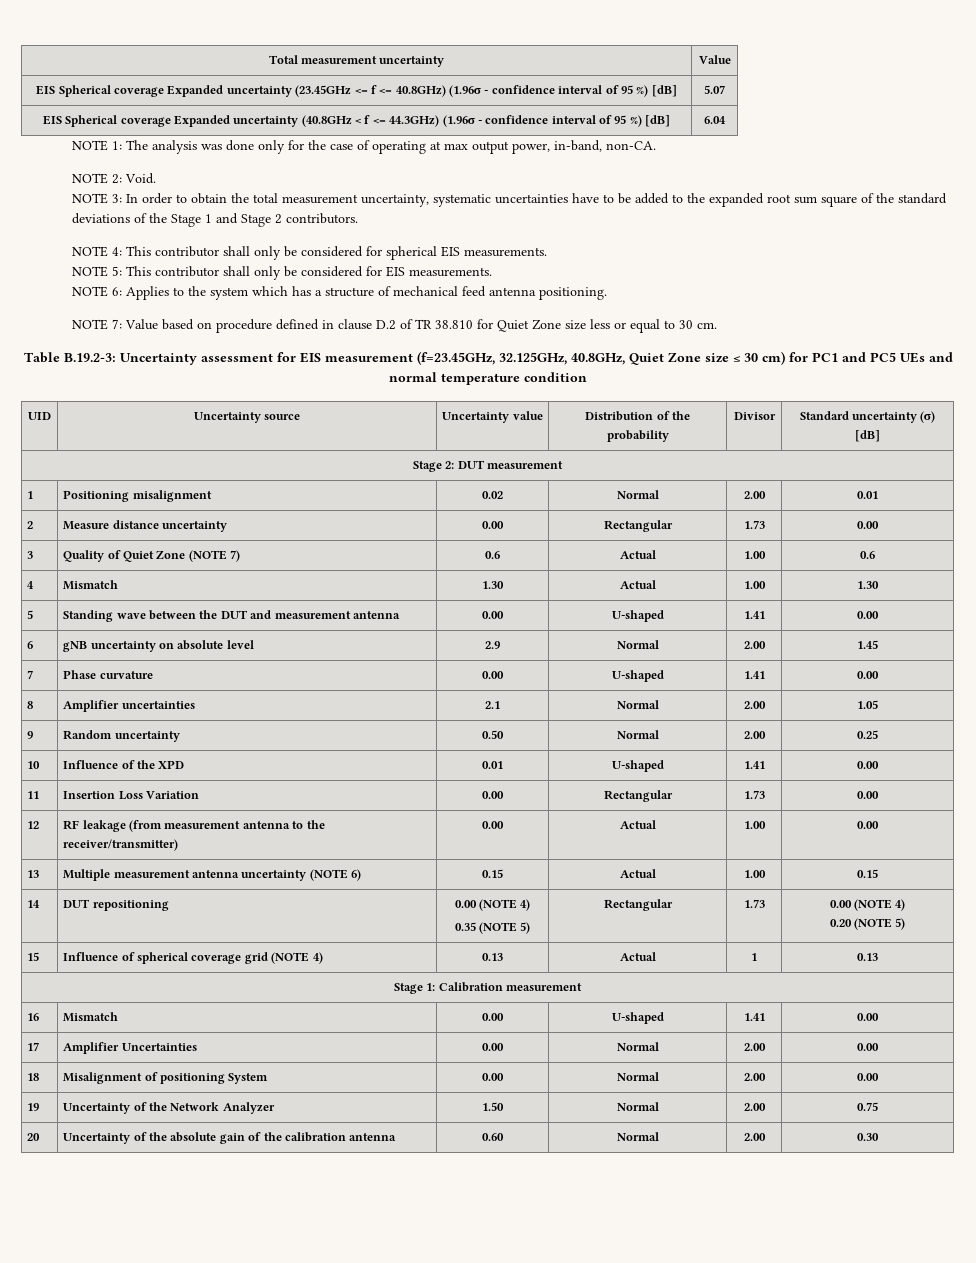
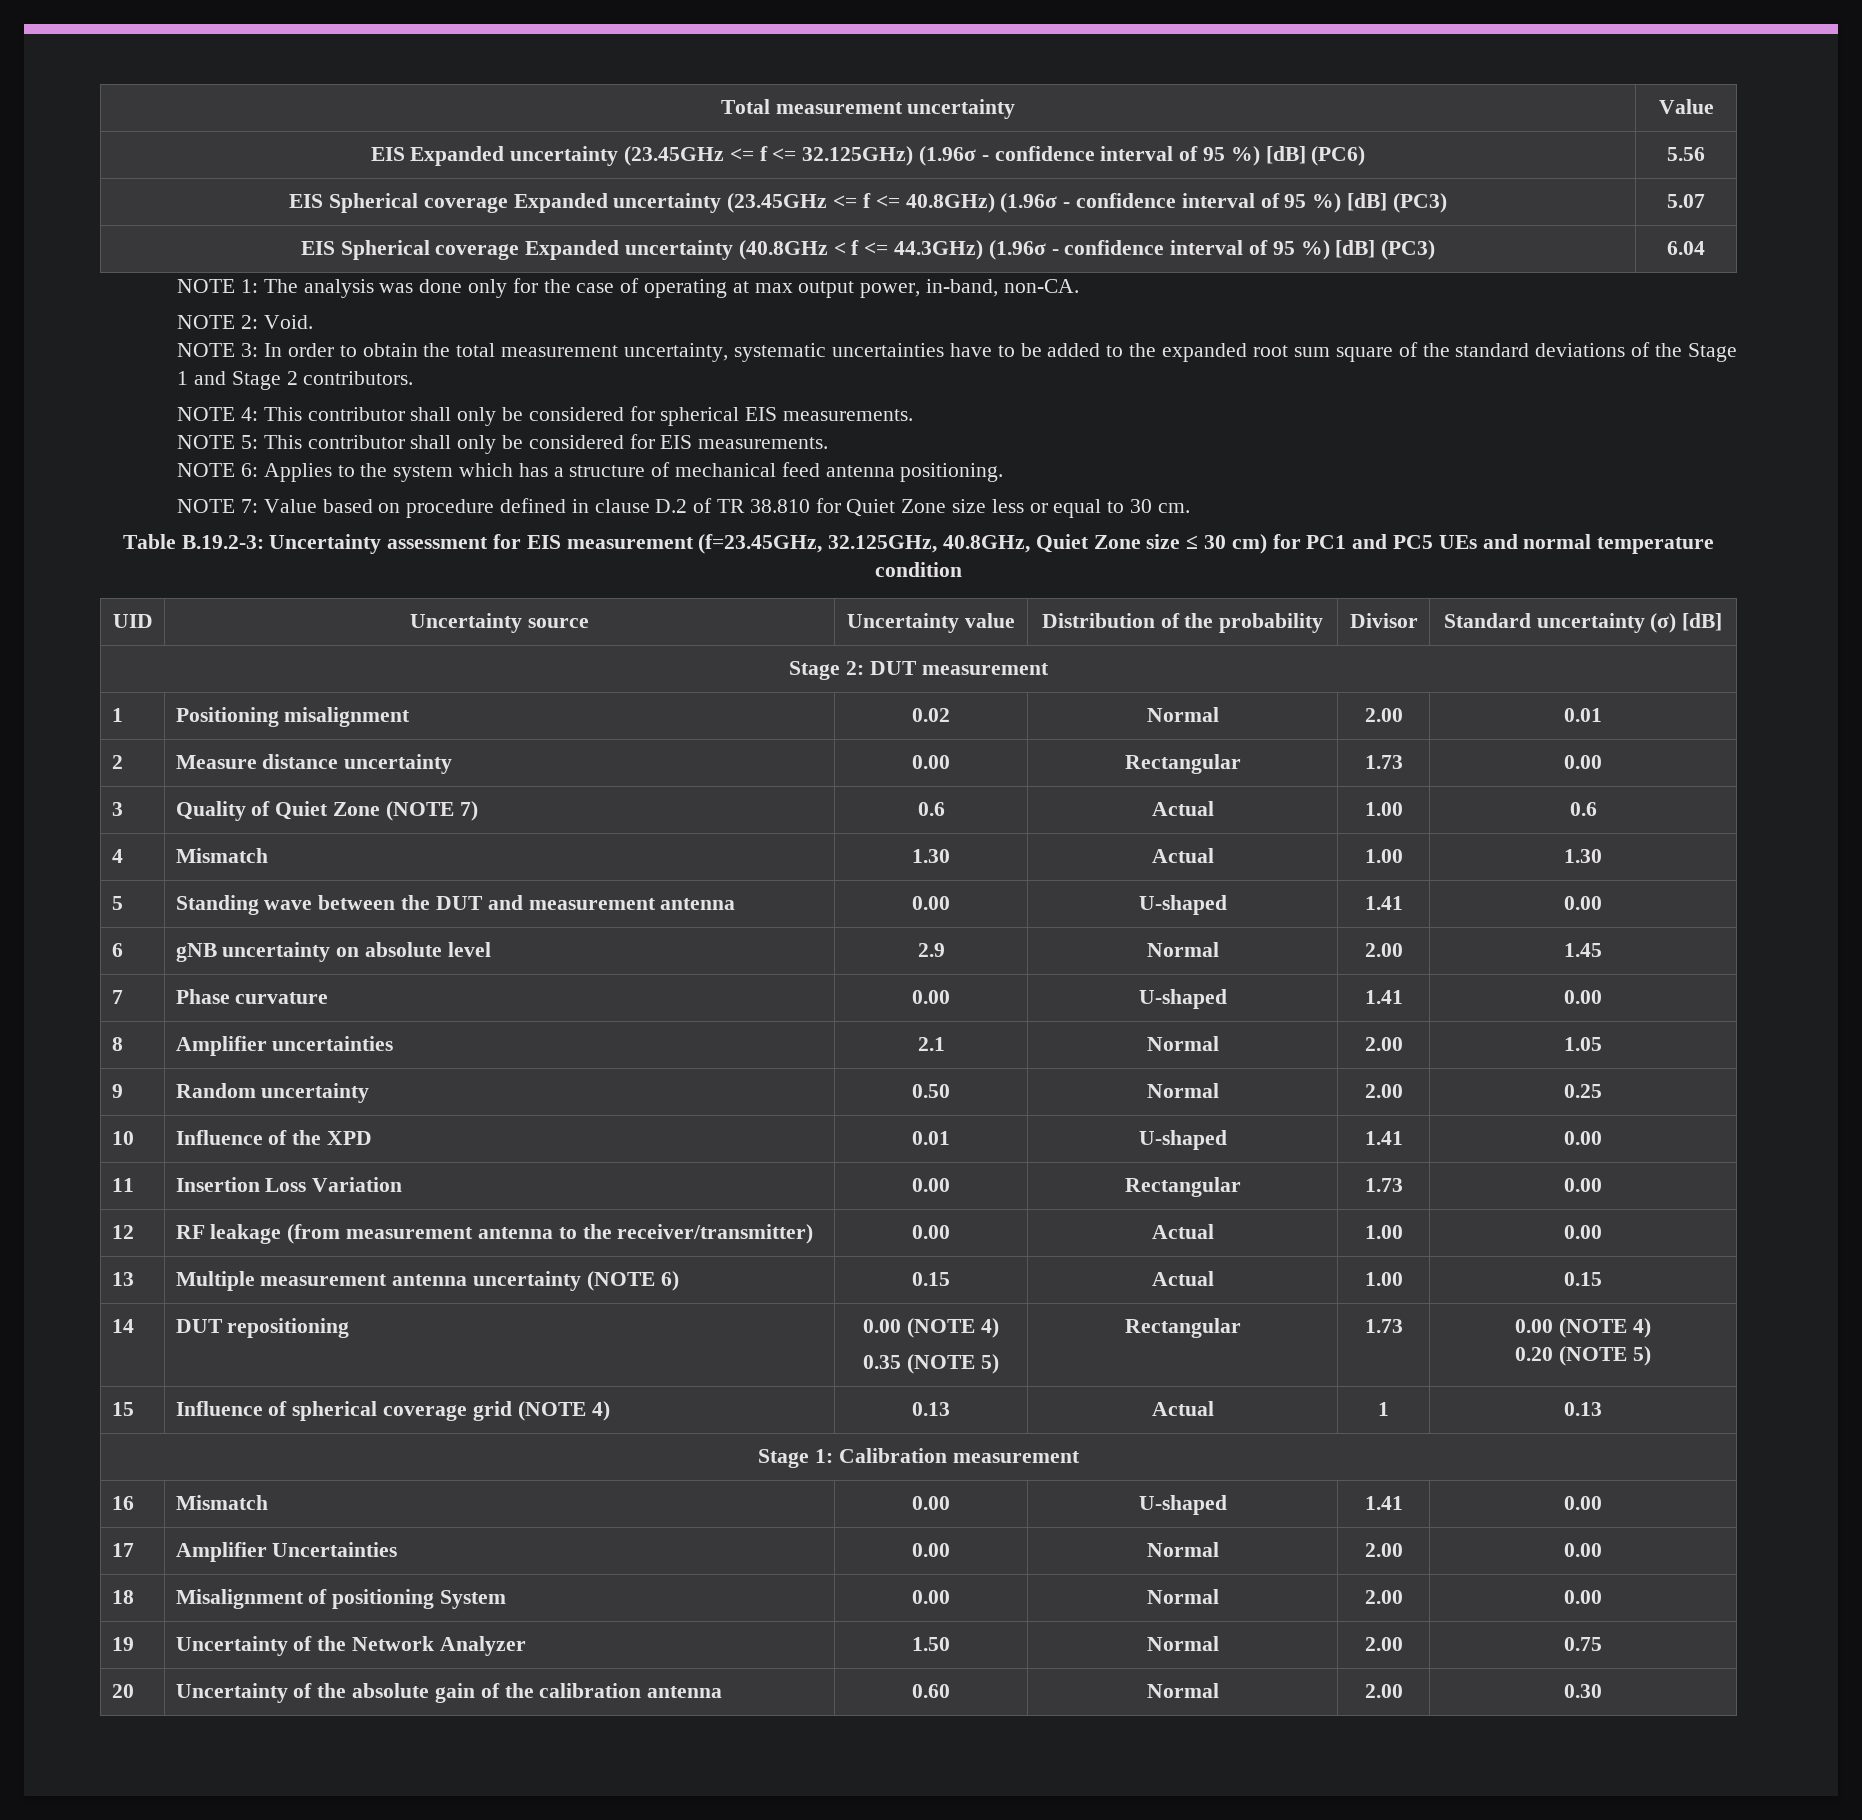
+ EIS Expanded uncertainty (23.45GHz <= f <= 32.125GHz) (1.96σ - confidence interval of 95 %) [dB] (PC6) | 5.56
- EIS Spherical coverage Expanded uncertainty (23.45GHz <= f <= 40.8GHz) (1.96σ - confidence interval of 95 %) [dB] | 5.07
+ EIS Spherical coverage Expanded uncertainty (23.45GHz <= f <= 40.8GHz) (1.96σ - confidence interval of 95 %) [dB] (PC3) | 5.07
- EIS Spherical coverage Expanded uncertainty (40.8GHz < f <= 44.3GHz) (1.96σ - confidence interval of 95 %) [dB] | 6.04
+ EIS Spherical coverage Expanded uncertainty (40.8GHz < f <= 44.3GHz) (1.96σ - confidence interval of 95 %) [dB] (PC3) | 6.04

